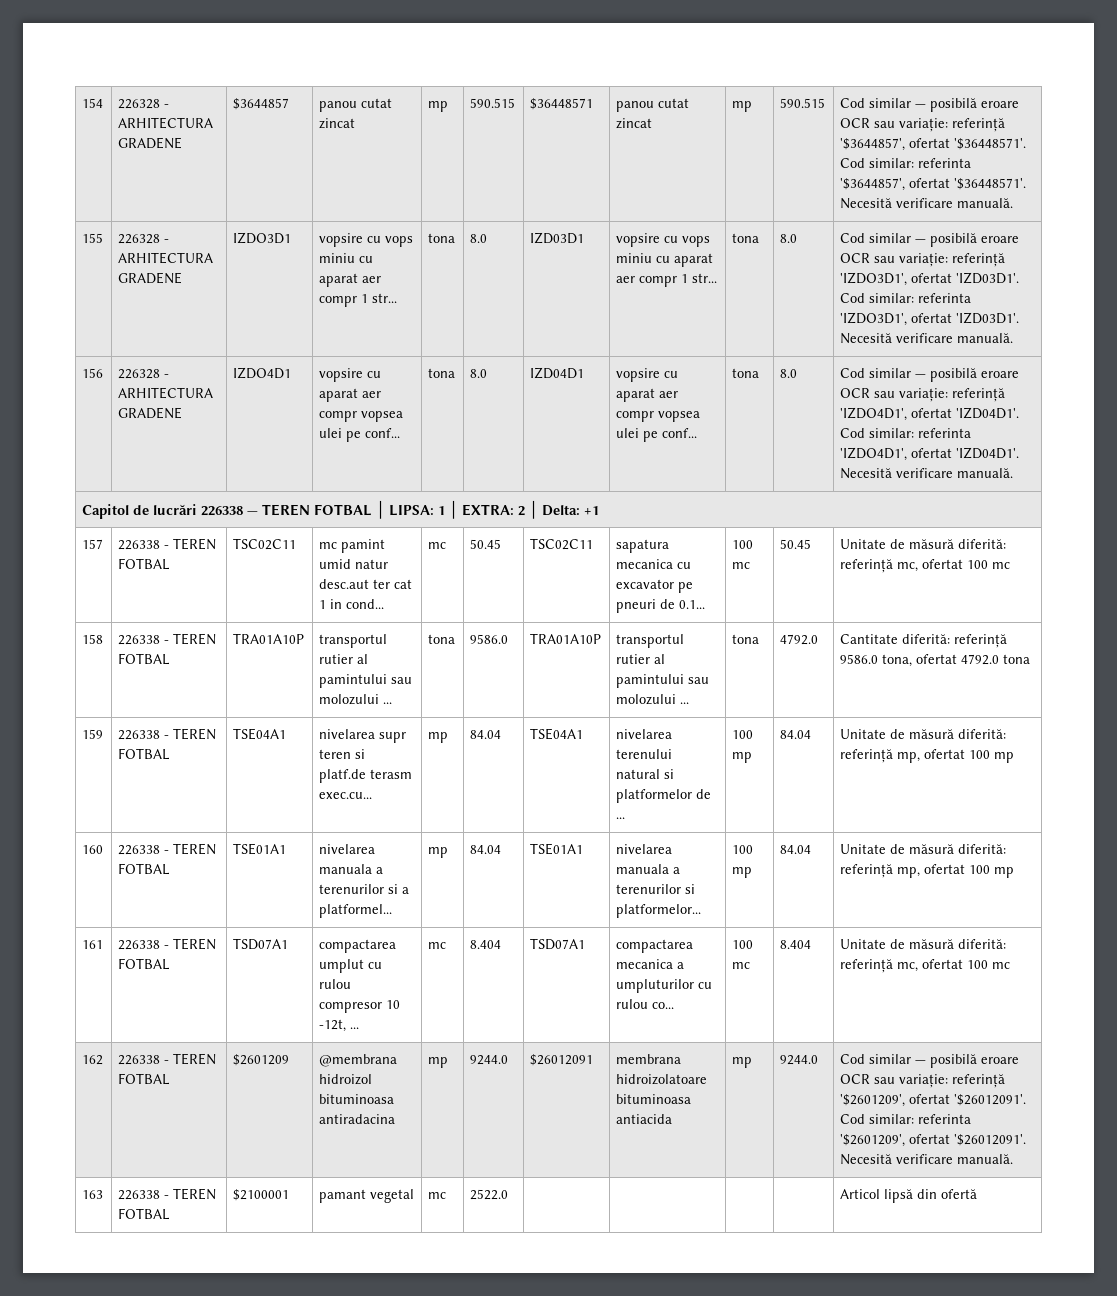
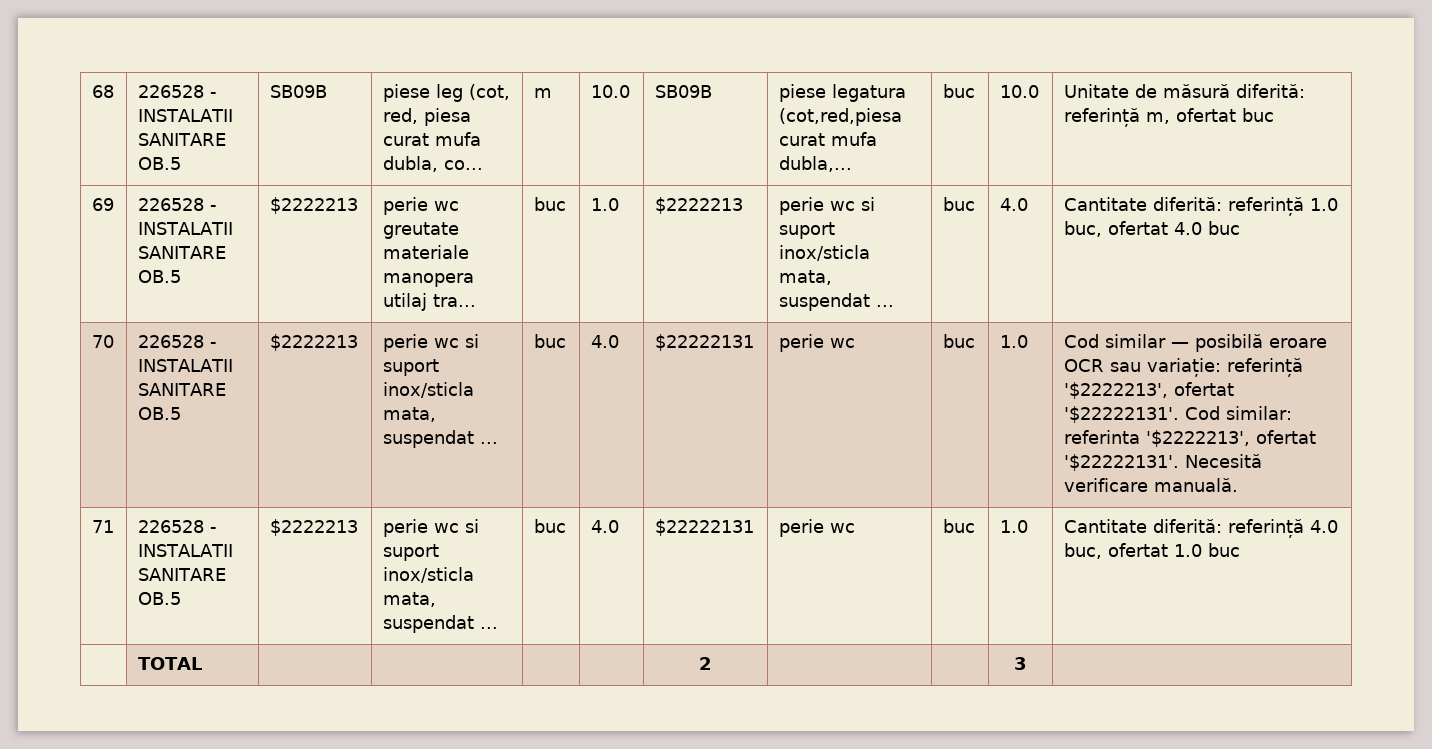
- 154 | 226328 - ARHITECTURA GRADENE | $3644857 | panou cutat zincat | mp | 590.515 | $36448571 | panou cutat zincat | mp | 590.515 | Cod similar — posibilă eroare OCR sau variație: referință '$3644857', ofertat '$36448571'. Cod similar: referinta '$3644857', ofertat '$36448571'. Necesită verificare manuală.
- 155 | 226328 - ARHITECTURA GRADENE | IZDO3D1 | vopsire cu vops miniu cu aparat aer compr 1 str... | tona | 8.0 | IZD03D1 | vopsire cu vops miniu cu aparat aer compr 1 str... | tona | 8.0 | Cod similar — posibilă eroare OCR sau variație: referință 'IZDO3D1', ofertat 'IZD03D1'. Cod similar: referinta 'IZDO3D1', ofertat 'IZD03D1'. Necesită verificare manuală.
- 156 | 226328 - ARHITECTURA GRADENE | IZDO4D1 | vopsire cu aparat aer compr vopsea ulei pe conf... | tona | 8.0 | IZD04D1 | vopsire cu aparat aer compr vopsea ulei pe conf... | tona | 8.0 | Cod similar — posibilă eroare OCR sau variație: referință 'IZDO4D1', ofertat 'IZD04D1'. Cod similar: referinta 'IZDO4D1', ofertat 'IZD04D1'. Necesită verificare manuală.
- Capitol de lucrări 226338 — TEREN FOTBAL │ LIPSA: 1 │ EXTRA: 2 │ Delta: +1
- 157 | 226338 - TEREN FOTBAL | TSC02C11 | mc pamint umid natur desc.aut ter cat 1 in cond... | mc | 50.45 | TSC02C11 | sapatura mecanica cu excavator pe pneuri de 0.1... | 100 mc | 50.45 | Unitate de măsură diferită: referință mc, ofertat 100 mc
- 158 | 226338 - TEREN FOTBAL | TRA01A10P | transportul rutier al pamintului sau molozului ... | tona | 9586.0 | TRA01A10P | transportul rutier al pamintului sau molozului ... | tona | 4792.0 | Cantitate diferită: referință 9586.0 tona, ofertat 4792.0 tona
- 159 | 226338 - TEREN FOTBAL | TSE04A1 | nivelarea supr teren si platf.de terasm exec.cu... | mp | 84.04 | TSE04A1 | nivelarea terenului natural si platformelor de ... | 100 mp | 84.04 | Unitate de măsură diferită: referință mp, ofertat 100 mp
- 160 | 226338 - TEREN FOTBAL | TSE01A1 | nivelarea manuala a terenurilor si a platformel... | mp | 84.04 | TSE01A1 | nivelarea manuala a terenurilor si platformelor... | 100 mp | 84.04 | Unitate de măsură diferită: referință mp, ofertat 100 mp
- 161 | 226338 - TEREN FOTBAL | TSD07A1 | compactarea umplut cu rulou compresor 10 -12t, ... | mc | 8.404 | TSD07A1 | compactarea mecanica a umpluturilor cu rulou co... | 100 mc | 8.404 | Unitate de măsură diferită: referință mc, ofertat 100 mc
- 162 | 226338 - TEREN FOTBAL | $2601209 | @membrana hidroizol bituminoasa antiradacina | mp | 9244.0 | $26012091 | membrana hidroizolatoare bituminoasa antiacida | mp | 9244.0 | Cod similar — posibilă eroare OCR sau variație: referință '$2601209', ofertat '$26012091'. Cod similar: referinta '$2601209', ofertat '$26012091'. Necesită verificare manuală.
- 163 | 226338 - TEREN FOTBAL | $2100001 | pamant vegetal | mc | 2522.0 | | | | | Articol lipsă din ofertă
+ 68 | 226528 - INSTALATII SANITARE OB.5 | SB09B | piese leg (cot, red, piesa curat mufa dubla, co... | m | 10.0 | SB09B | piese legatura (cot,red,piesa curat mufa dubla,... | buc | 10.0 | Unitate de măsură diferită: referință m, ofertat buc
+ 69 | 226528 - INSTALATII SANITARE OB.5 | $2222213 | perie wc greutate materiale manopera utilaj tra... | buc | 1.0 | $2222213 | perie wc si suport inox/sticla mata, suspendat ... | buc | 4.0 | Cantitate diferită: referință 1.0 buc, ofertat 4.0 buc
+ 70 | 226528 - INSTALATII SANITARE OB.5 | $2222213 | perie wc si suport inox/sticla mata, suspendat ... | buc | 4.0 | $22222131 | perie wc | buc | 1.0 | Cod similar — posibilă eroare OCR sau variație: referință '$2222213', ofertat '$22222131'. Cod similar: referinta '$2222213', ofertat '$22222131'. Necesită verificare manuală.
+ 71 | 226528 - INSTALATII SANITARE OB.5 | $2222213 | perie wc si suport inox/sticla mata, suspendat ... | buc | 4.0 | $22222131 | perie wc | buc | 1.0 | Cantitate diferită: referință 4.0 buc, ofertat 1.0 buc
+ | TOTAL | | | | | 2 | | | 3 |

